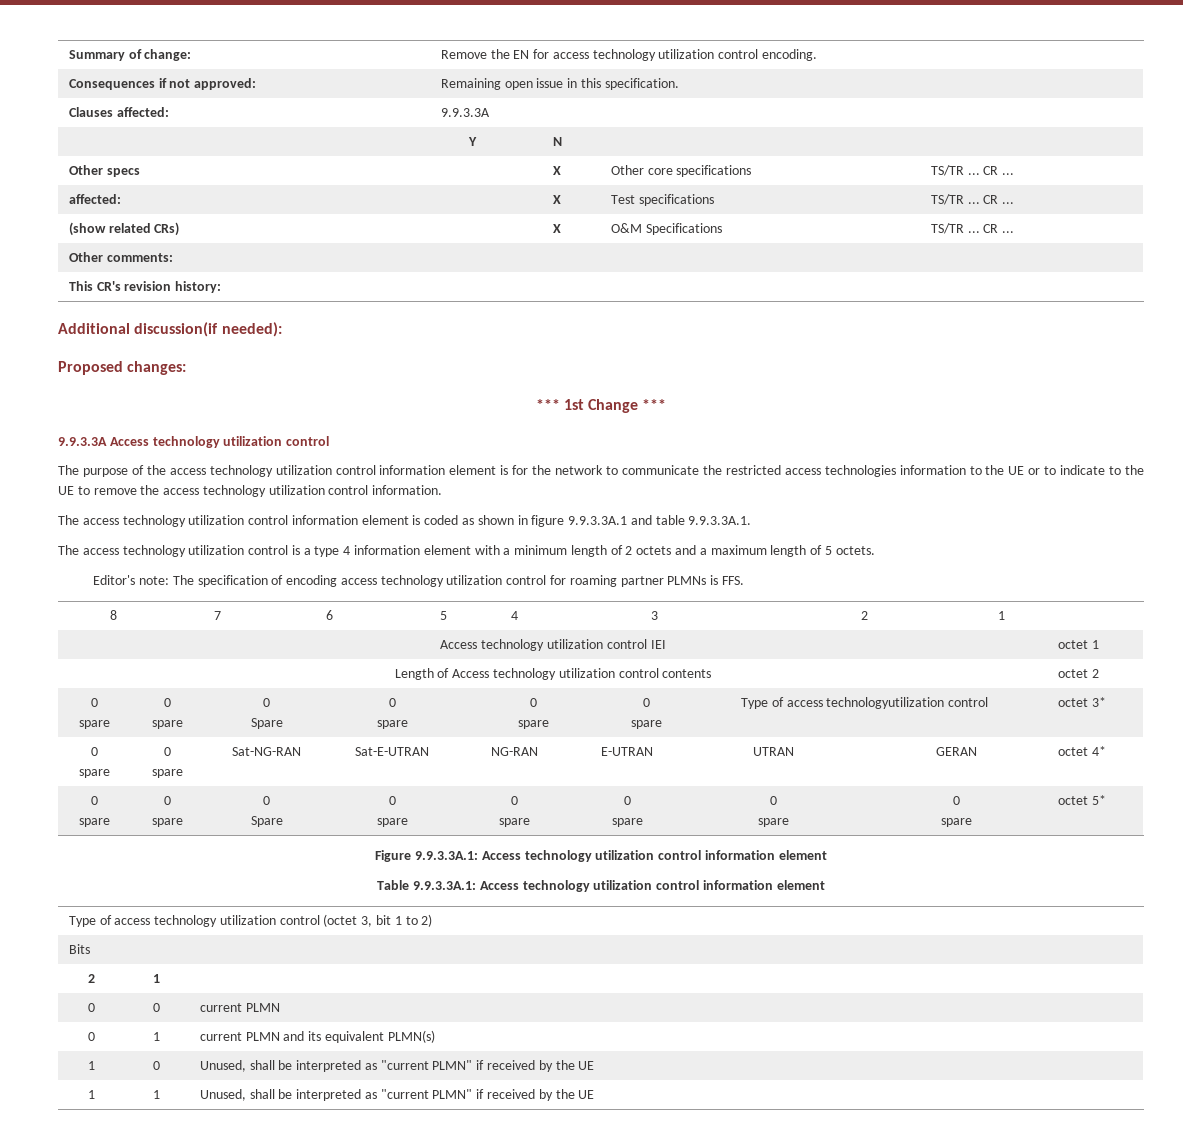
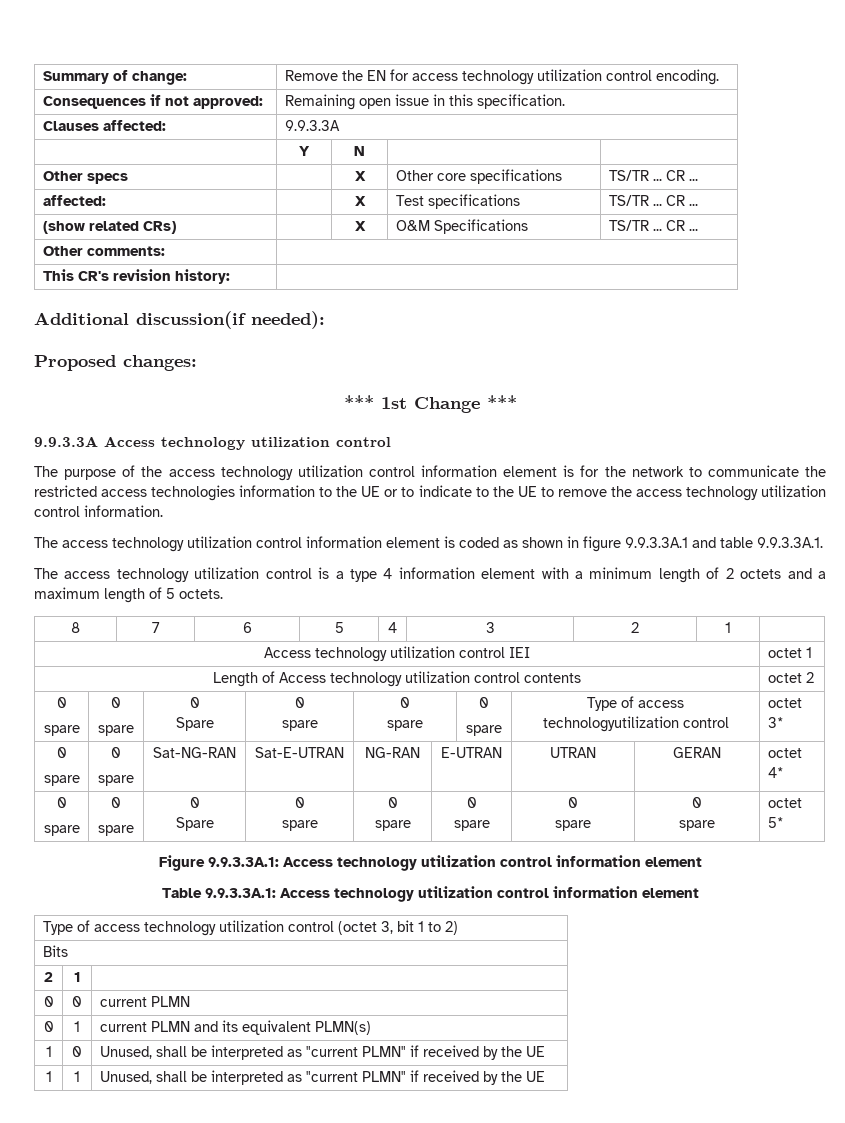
- Editor's note: The specification of encoding access technology utilization control for roaming partner PLMNs is FFS.

